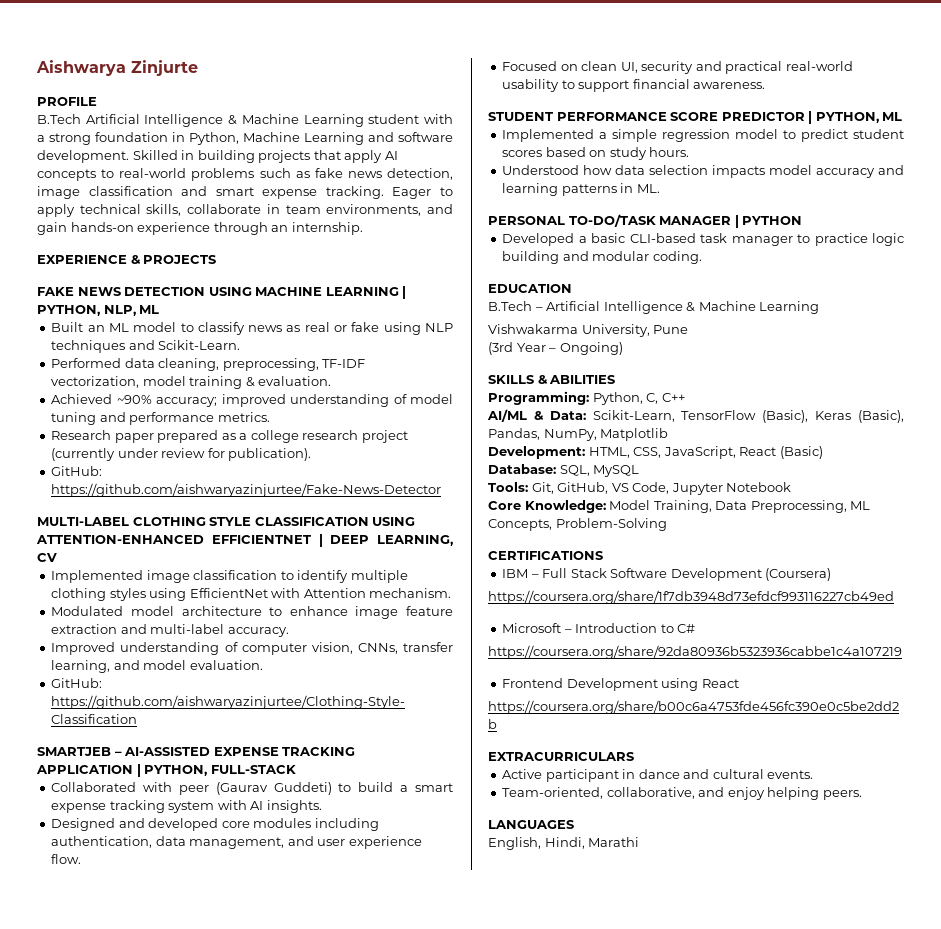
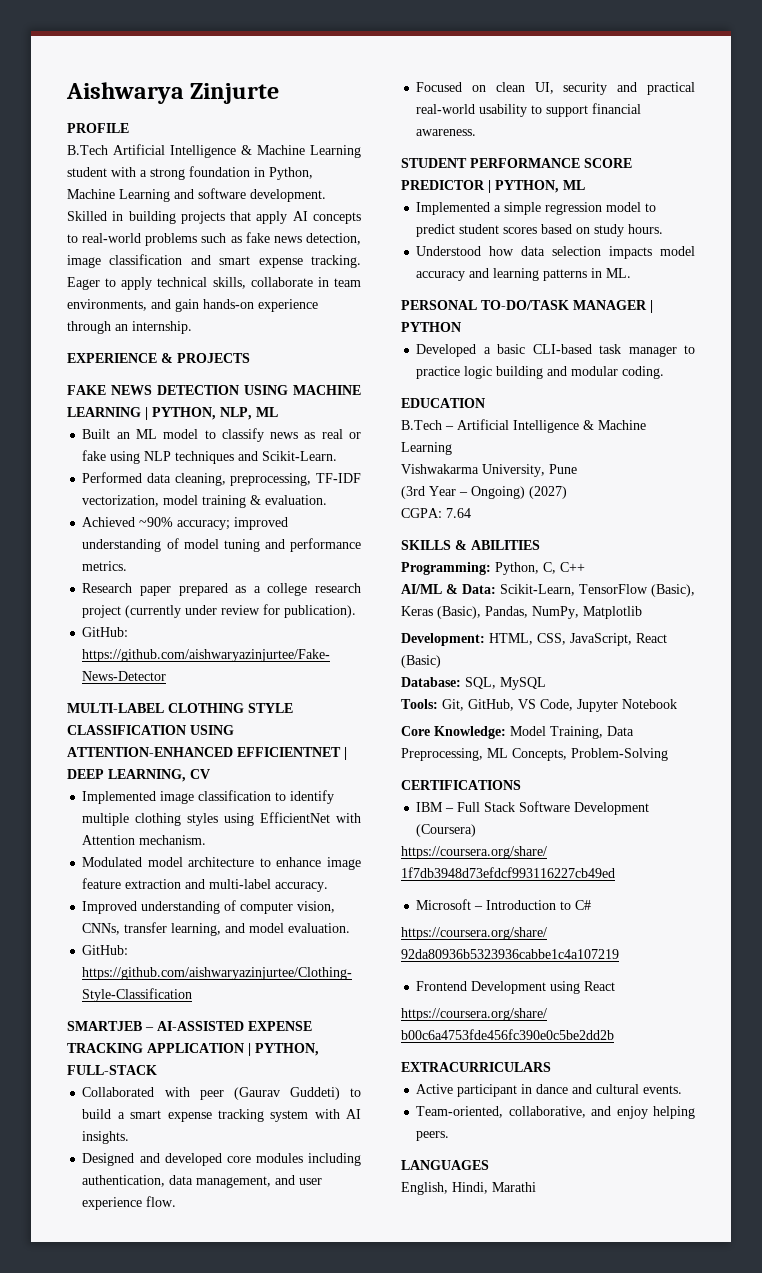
- (3rd Year – Ongoing)
+ (3rd Year – Ongoing) (2027)
+ CGPA: 7.64

